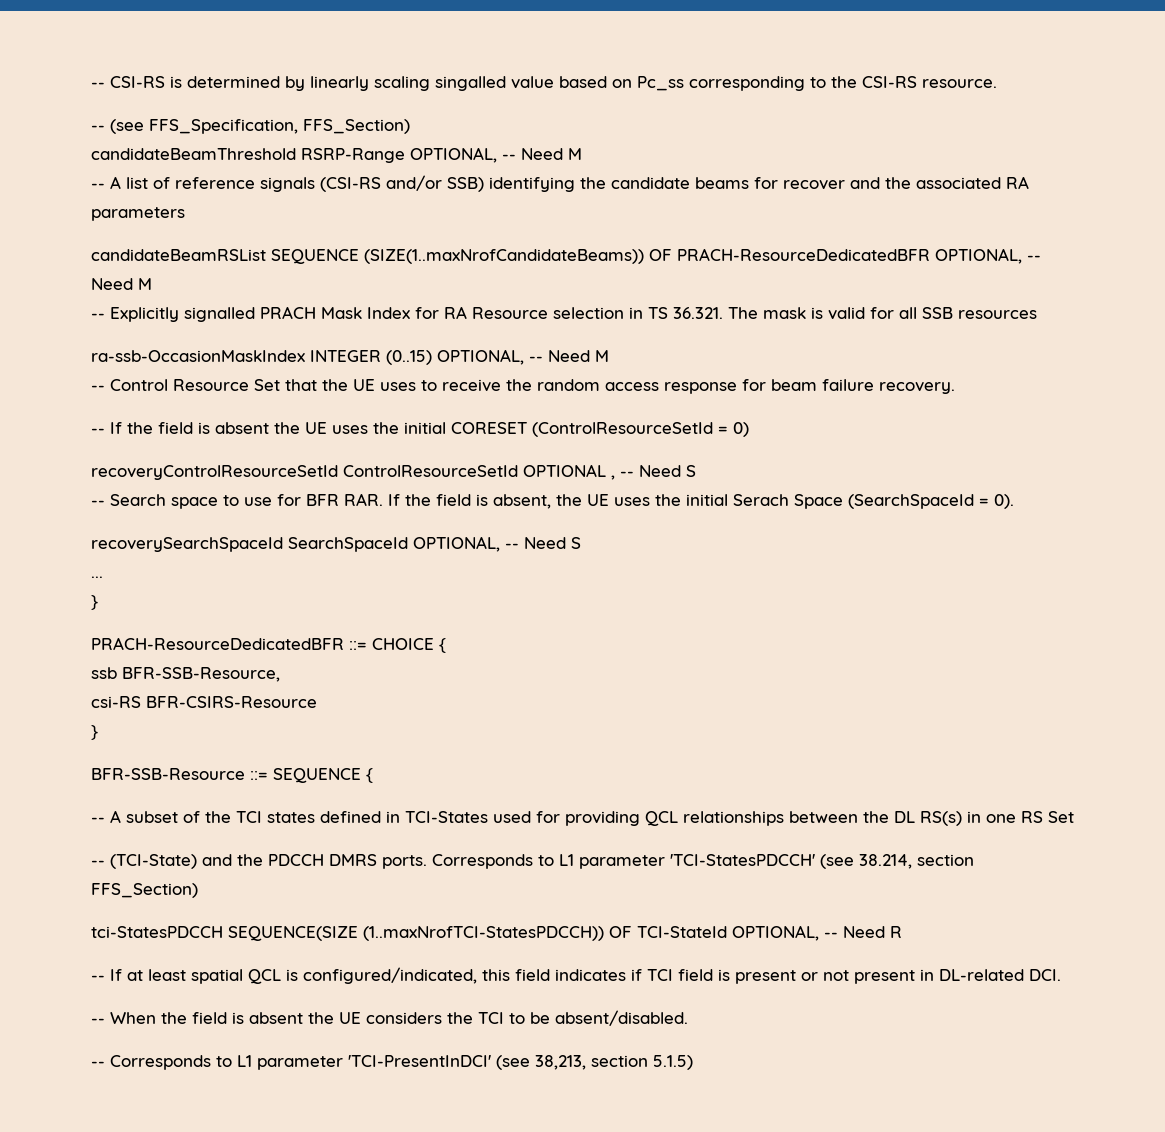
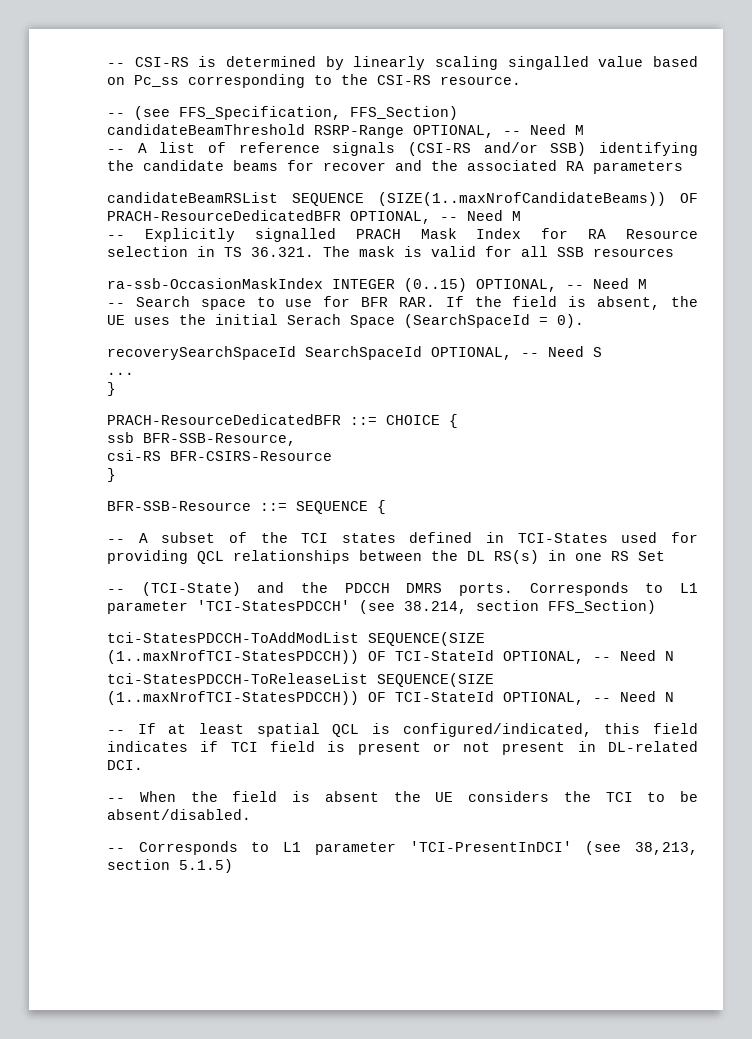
- -- Control Resource Set that the UE uses to receive the random access response for beam failure recovery.
- -- If the field is absent the UE uses the initial CORESET (ControlResourceSetId = 0)
- recoveryControlResourceSetId ControlResourceSetId OPTIONAL , -- Need S
- tci-StatesPDCCH SEQUENCE(SIZE (1..maxNrofTCI-StatesPDCCH)) OF TCI-StateId OPTIONAL, -- Need R
+ tci-StatesPDCCH-ToAddModList SEQUENCE(SIZE (1..maxNrofTCI-StatesPDCCH)) OF TCI-StateId OPTIONAL, -- Need N
+ tci-StatesPDCCH-ToReleaseList SEQUENCE(SIZE (1..maxNrofTCI-StatesPDCCH)) OF TCI-StateId OPTIONAL, -- Need N

